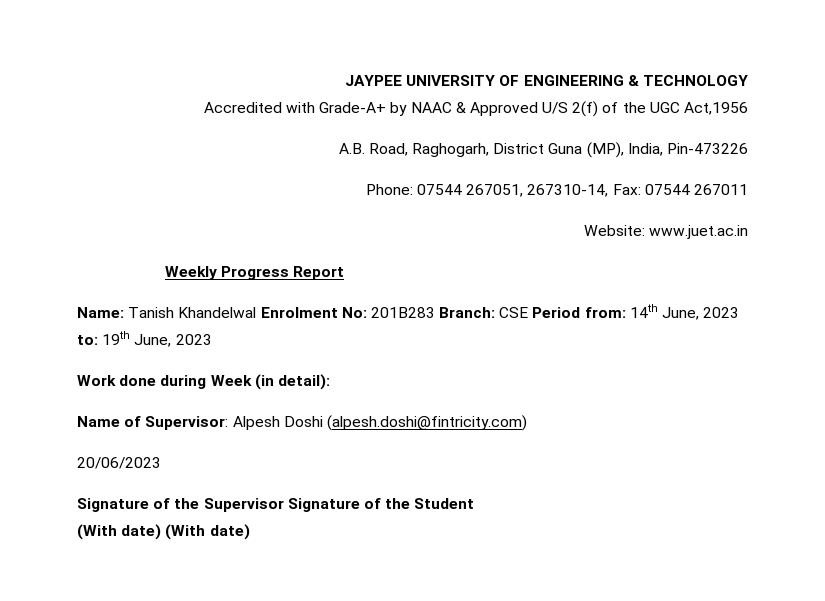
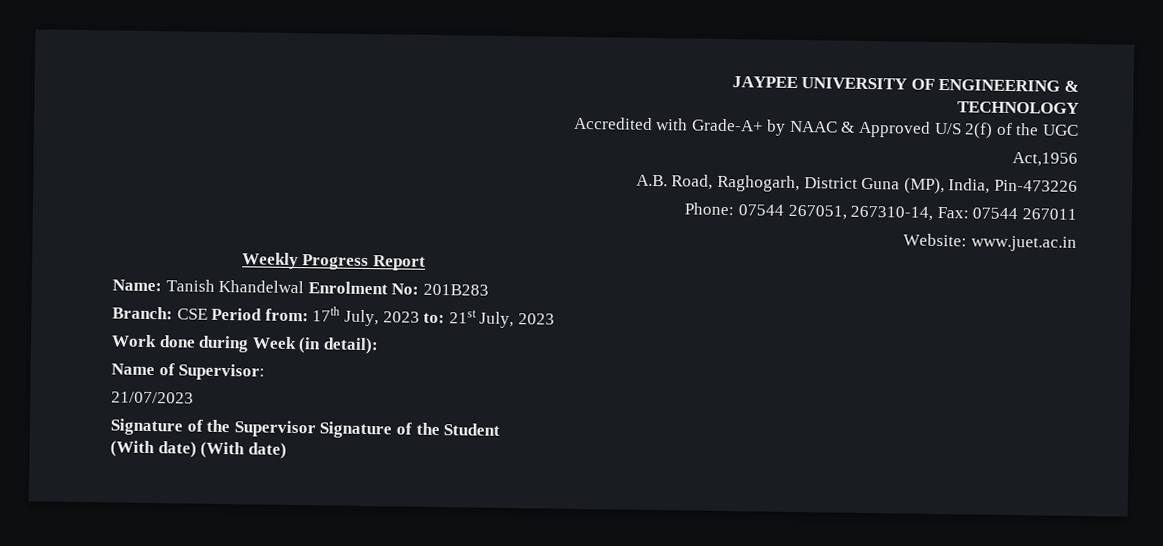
- JAYPEE UNIVERSITY OF ENGINEERING & TECHNOLOGY
+ JAYPEE UNIVERSITY OF ENGINEERING &
+ TECHNOLOGY
- Accredited with Grade-A+ by NAAC & Approved U/S 2(f) of the UGC Act,1956
+ Accredited with Grade-A+ by NAAC & Approved U/S 2(f) of the UGC
+ Act,1956
- Name: Tanish Khandelwal Enrolment No: 201B283 Branch: CSE Period from: 14th June, 2023 to: 19th June, 2023
+ Name: Tanish Khandelwal Enrolment No: 201B283
+ Branch: CSE Period from: 17th July, 2023 to: 21st July, 2023
- Name of Supervisor: Alpesh Doshi (alpesh.doshi@fintricity.com)
- 20/06/2023
+ Name of Supervisor:
+ 21/07/2023

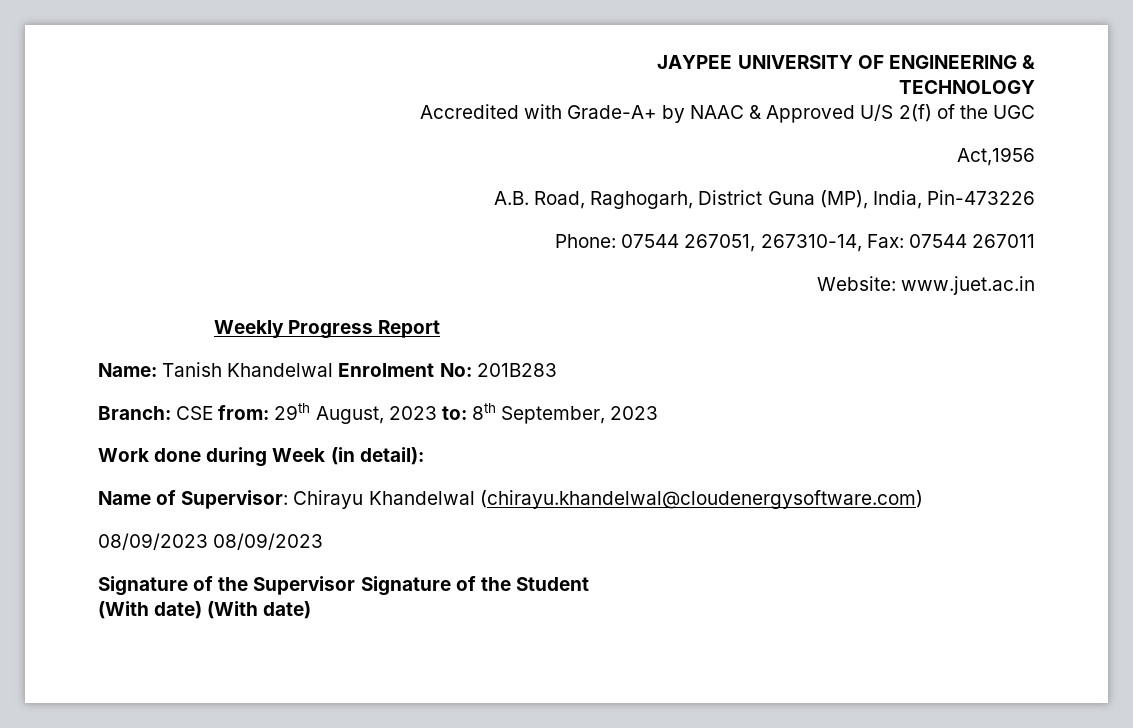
- Branch: CSE Period from: 17th July, 2023 to: 21st July, 2023
+ Branch: CSE from: 29th August, 2023 to: 8th September, 2023
- Name of Supervisor:
- 21/07/2023
+ Name of Supervisor: Chirayu Khandelwal (chirayu.khandelwal@cloudenergysoftware.com)
+ 08/09/2023 08/09/2023

